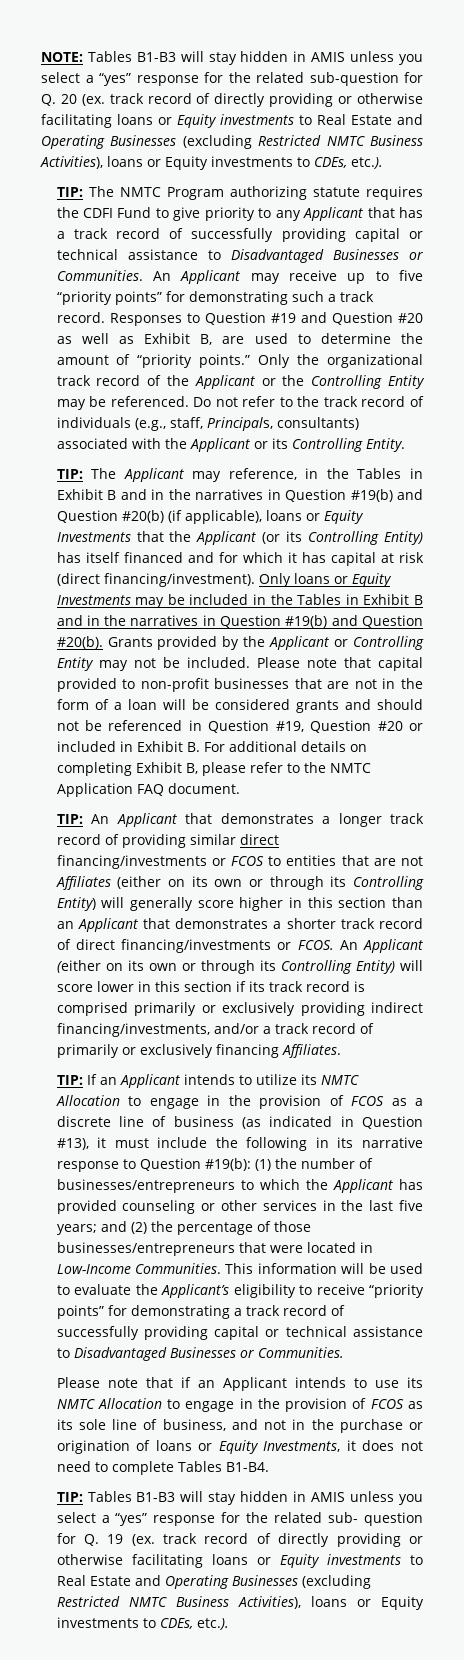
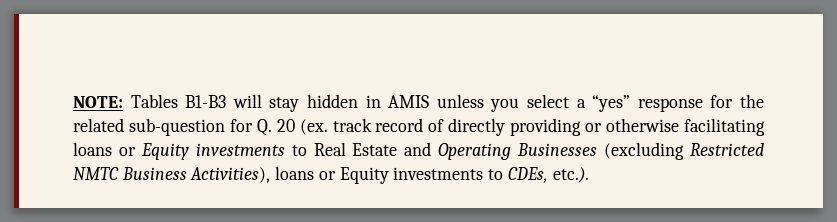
- TIP: The NMTC Program authorizing statute requires the CDFI Fund to give priority to any Applicant that has a track record of successfully providing capital or technical assistance to Disadvantaged Businesses or Communities. An Applicant may receive up to five “priority points” for demonstrating such a track record. Responses to Question #19 and Question #20 as well as Exhibit B, are used to determine the amount of “priority points.” Only the organizational track record of the Applicant or the Controlling Entity may be referenced. Do not refer to the track record of individuals (e.g., staff, Principals, consultants) associated with the Applicant or its Controlling Entity.
- TIP: The Applicant may reference, in the Tables in Exhibit B and in the narratives in Question #19(b) and Question #20(b) (if applicable), loans or Equity Investments that the Applicant (or its Controlling Entity) has itself financed and for which it has capital at risk (direct financing/investment). Only loans or Equity Investments may be included in the Tables in Exhibit B and in the narratives in Question #19(b) and Question #20(b). Grants provided by the Applicant or Controlling Entity may not be included. Please note that capital provided to non-profit businesses that are not in the form of a loan will be considered grants and should not be referenced in Question #19, Question #20 or included in Exhibit B. For additional details on completing Exhibit B, please refer to the NMTC Application FAQ document.
- TIP: An Applicant that demonstrates a longer track record of providing similar direct financing/investments or FCOS to entities that are not Affiliates (either on its own or through its Controlling Entity) will generally score higher in this section than an Applicant that demonstrates a shorter track record of direct financing/investments or FCOS. An Applicant (either on its own or through its Controlling Entity) will score lower in this section if its track record is comprised primarily or exclusively providing indirect financing/investments, and/or a track record of primarily or exclusively financing Affiliates.
- TIP: If an Applicant intends to utilize its NMTC Allocation to engage in the provision of FCOS as a discrete line of business (as indicated in Question #13), it must include the following in its narrative response to Question #19(b): (1) the number of businesses/entrepreneurs to which the Applicant has provided counseling or other services in the last five years; and (2) the percentage of those businesses/entrepreneurs that were located in Low-Income Communities. This information will be used to evaluate the Applicant’s eligibility to receive “priority points” for demonstrating a track record of successfully providing capital or technical assistance to Disadvantaged Businesses or Communities.
- Please note that if an Applicant intends to use its NMTC Allocation to engage in the provision of FCOS as its sole line of business, and not in the purchase or origination of loans or Equity Investments, it does not need to complete Tables B1-B4.
- TIP: Tables B1-B3 will stay hidden in AMIS unless you select a “yes” response for the related sub- question for Q. 19 (ex. track record of directly providing or otherwise facilitating loans or Equity investments to Real Estate and Operating Businesses (excluding Restricted NMTC Business Activities), loans or Equity investments to CDEs, etc.).

